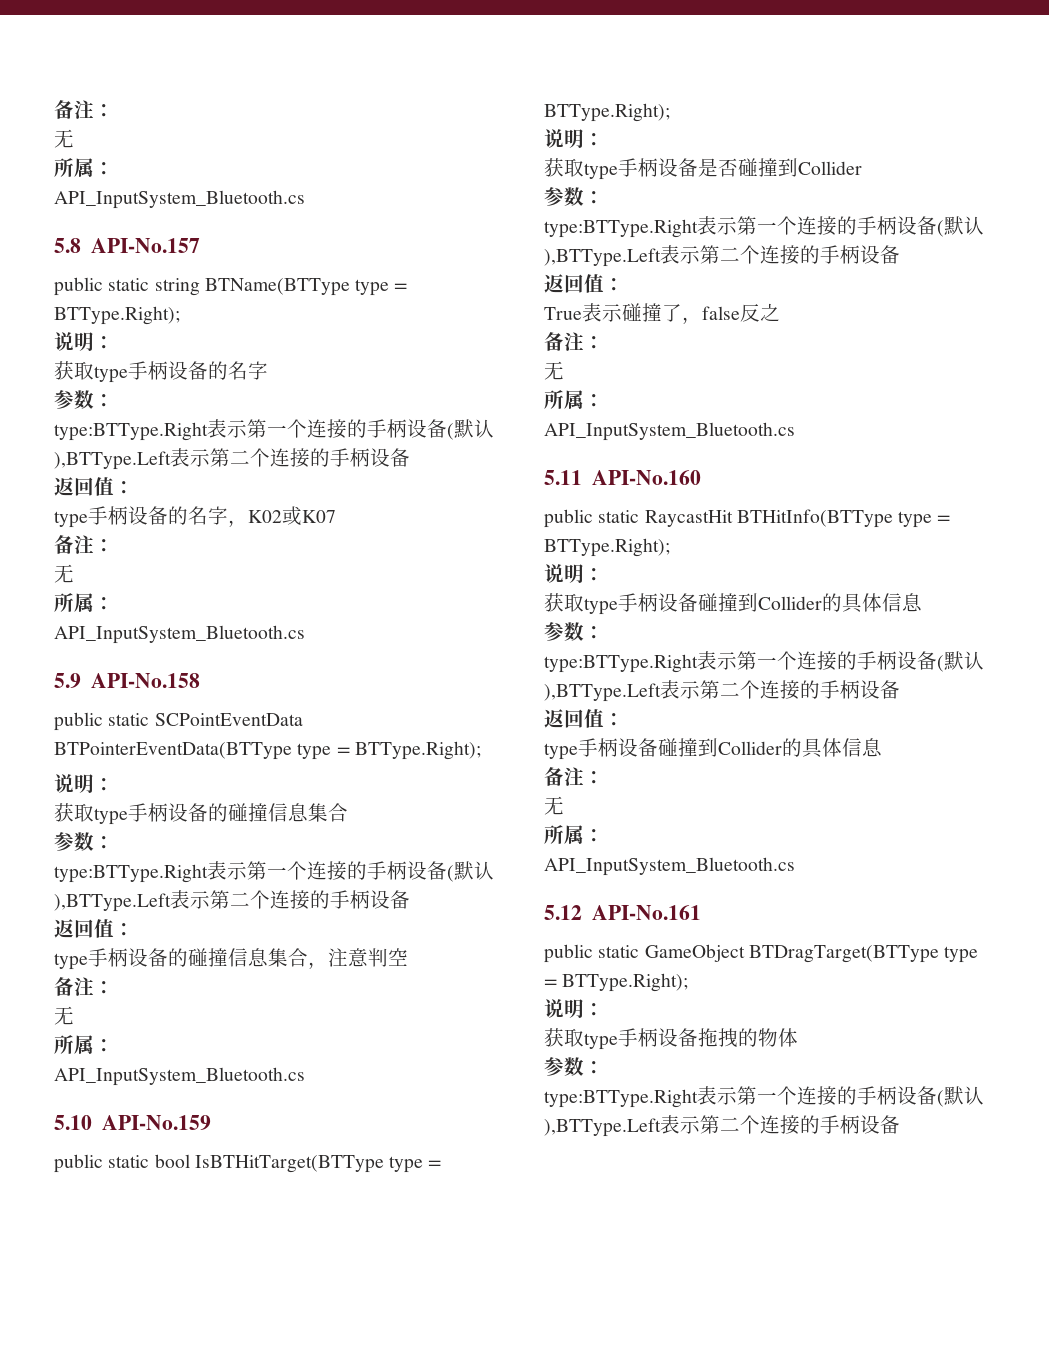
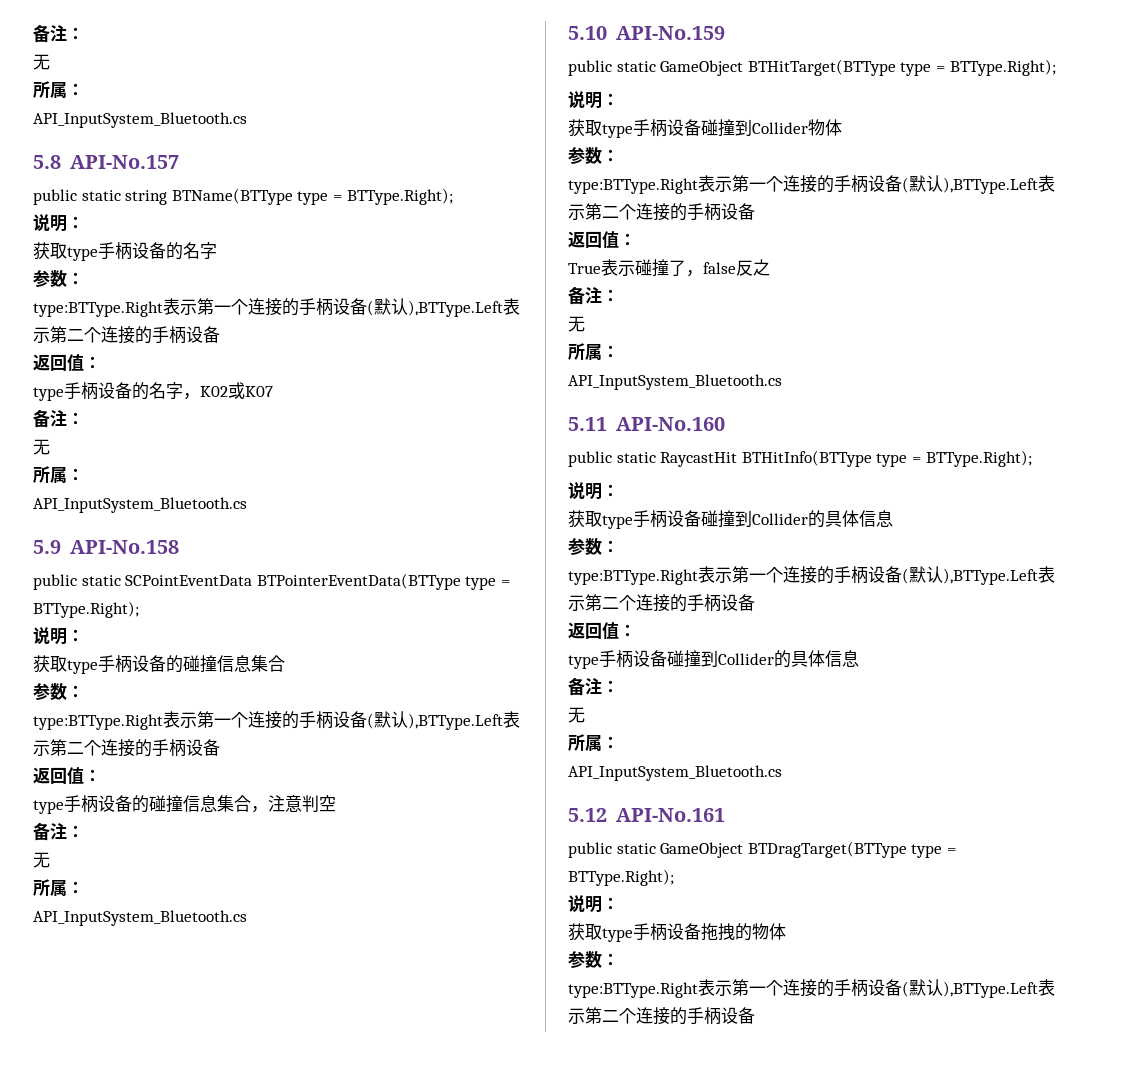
- public static bool IsBTHitTarget(BTType type = BTType.Right);
+ public static GameObject BTHitTarget(BTType type = BTType.Right);
  说明：
- 获取type手柄设备是否碰撞到Collider
+ 获取type手柄设备碰撞到Collider物体

